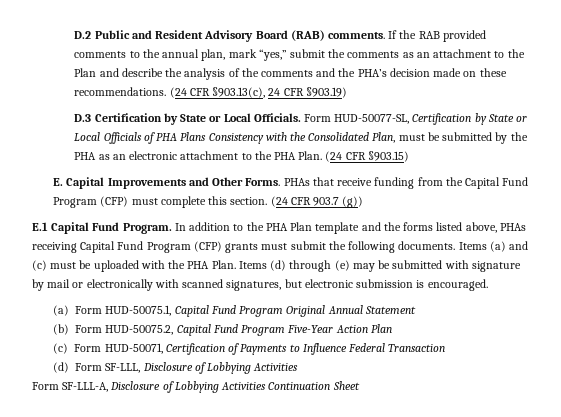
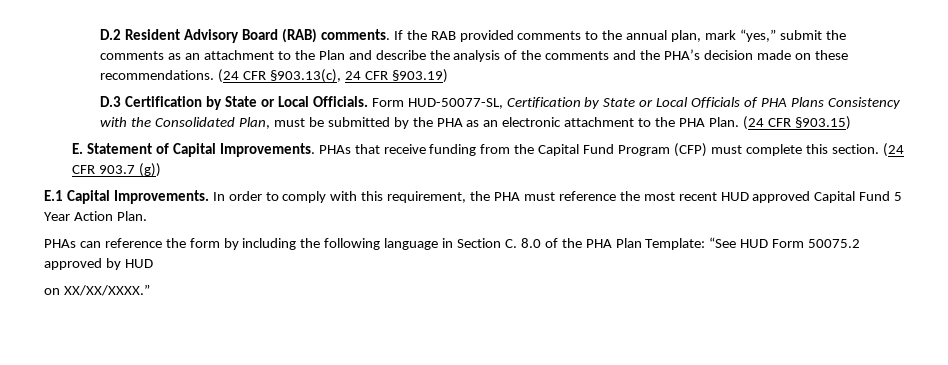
- D.2 Public and Resident Advisory Board (RAB) comments.
+ D.2 Resident Advisory Board (RAB) comments.
- E. Capital Improvements and Other Forms.
+ E. Statement of Capital Improvements.
- E.1 Capital Fund Program. In addition to the PHA Plan template and the forms listed above, PHAs receiving Capital Fund Program (CFP) grants must submit the following documents. Items (a) and (c) must be uploaded with the PHA Plan. Items (d) through (e) may be submitted with signature by mail or electronically with scanned signatures, but electronic submission is encouraged.
- (a) Form HUD-50075.1, Capital Fund Program Original Annual Statement
- (b) Form HUD-50075.2, Capital Fund Program Five-Year Action Plan
- (c) Form HUD-50071, Certification of Payments to Influence Federal Transaction
- (d) Form SF-LLL, Disclosure of Lobbying Activities
- Form SF-LLL-A, Disclosure of Lobbying Activities Continuation Sheet
+ E.1 Capital Improvements. In order to comply with this requirement, the PHA must reference the most recent HUD approved Capital Fund 5 Year Action Plan.
+ PHAs can reference the form by including the following language in Section C. 8.0 of the PHA Plan Template: “See HUD Form 50075.2 approved by HUD
+ on XX/XX/XXXX.”

